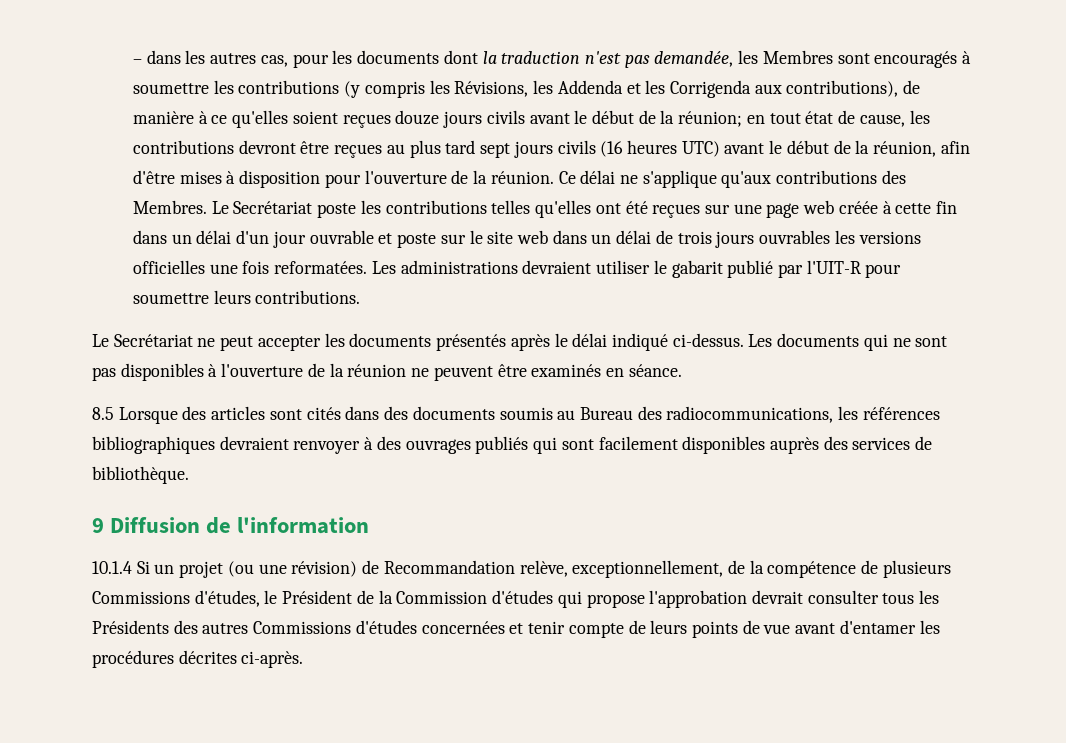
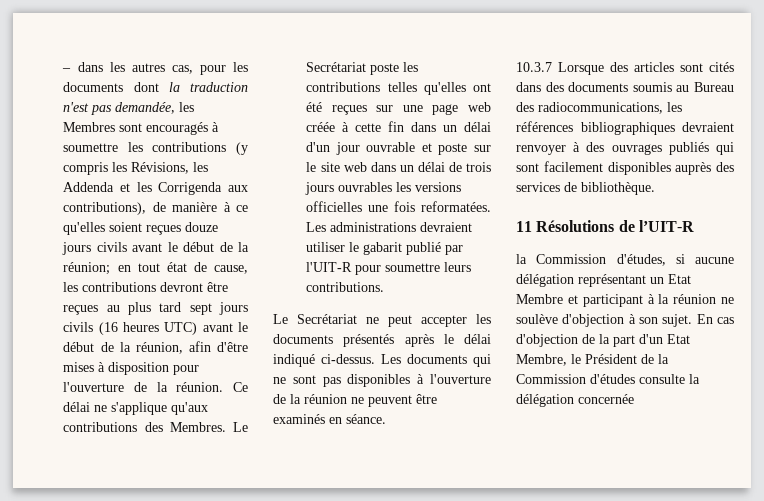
- 8.5 Lorsque des articles sont cités dans des documents soumis au Bureau des radiocommunications, les références bibliographiques devraient renvoyer à des ouvrages publiés qui sont facilement disponibles auprès des services de bibliothèque.
+ 10.3.7 Lorsque des articles sont cités dans des documents soumis au Bureau des radiocommunications, les références bibliographiques devraient renvoyer à des ouvrages publiés qui sont facilement disponibles auprès des services de bibliothèque.
- 9 Diffusion de l'information
- 10.1.4 Si un projet (ou une révision) de Recommandation relève, exceptionnellement, de la compétence de plusieurs Commissions d'études, le Président de la Commission d'études qui propose l'approbation devrait consulter tous les Présidents des autres Commissions d'études concernées et tenir compte de leurs points de vue avant d'entamer les procédures décrites ci-après.
+ 11 Résolutions de l’UIT-R
+ la Commission d'études, si aucune délégation représentant un Etat Membre et participant à la réunion ne soulève d'objection à son sujet. En cas d'objection de la part d'un Etat Membre, le Président de la Commission d'études consulte la délégation concernée

